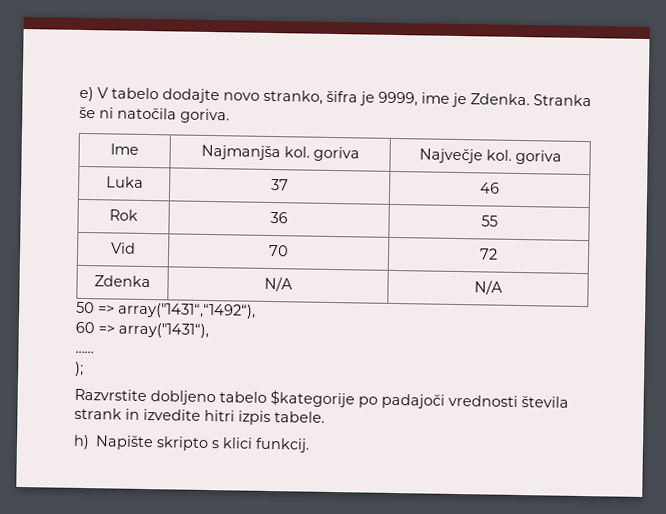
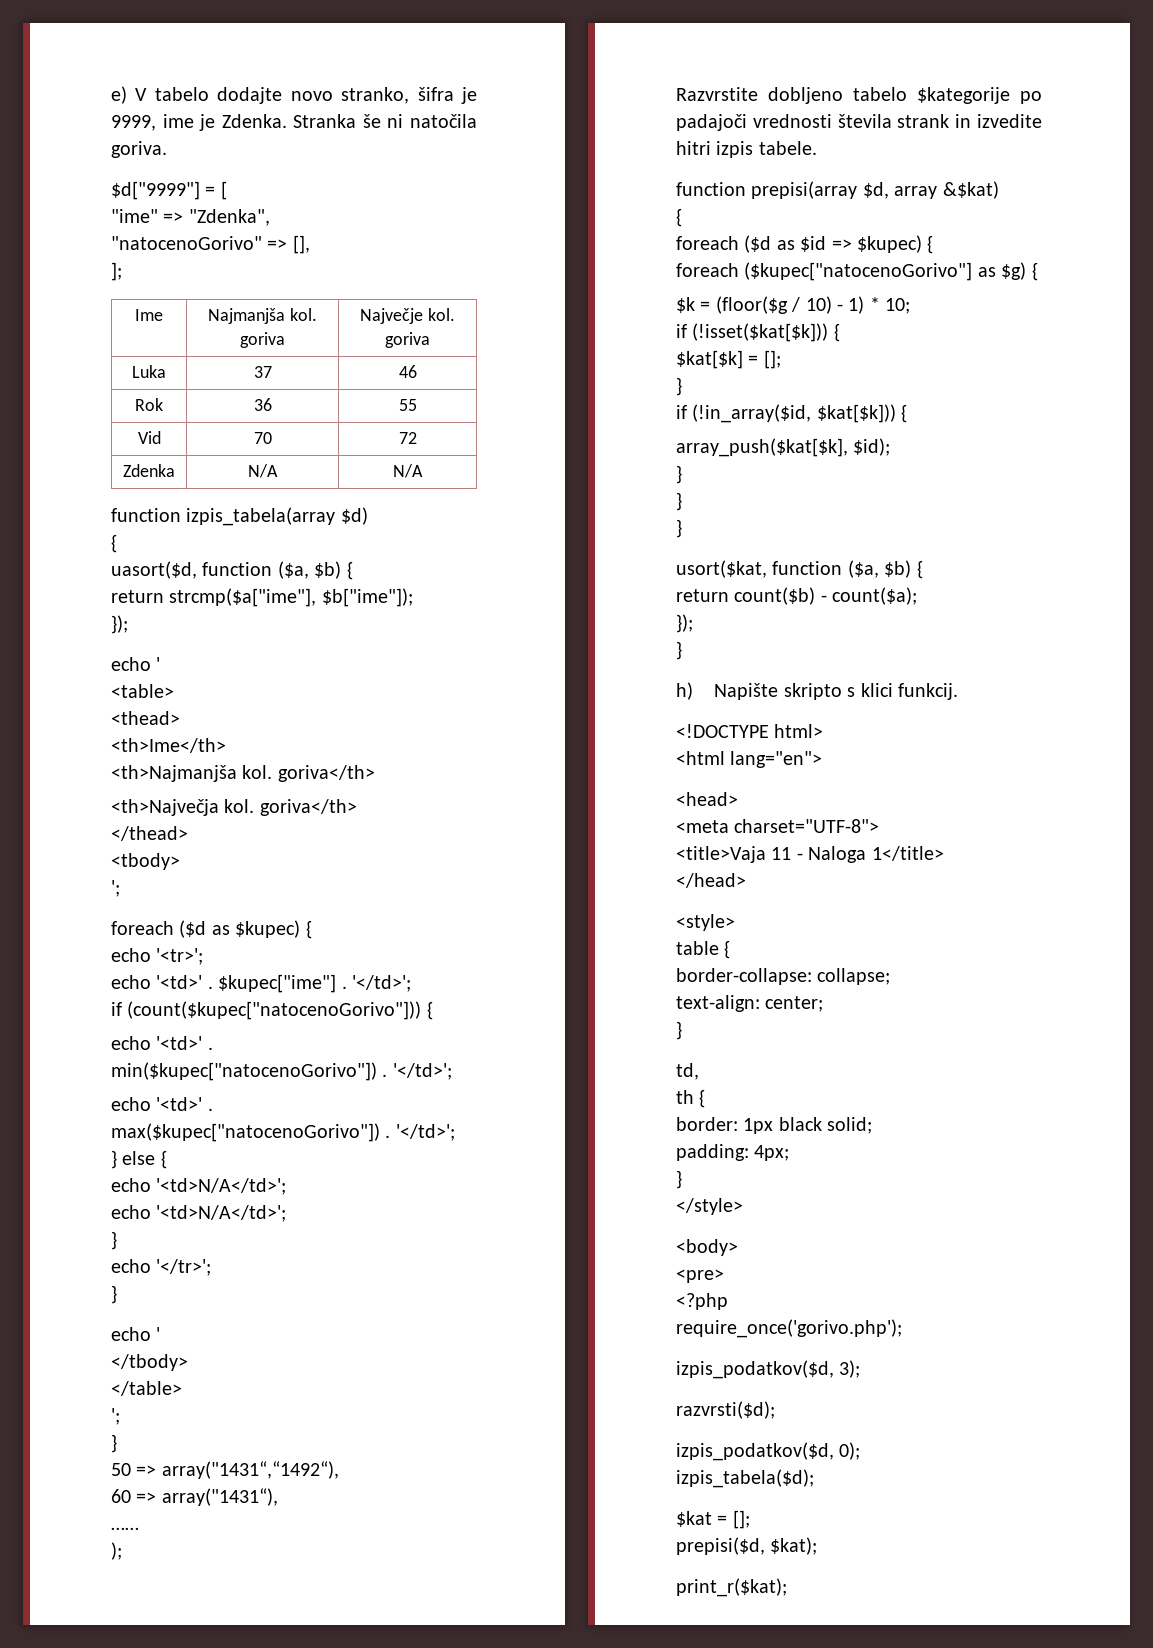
+ $d["9999"] = [
+ "ime" => "Zdenka",
+ "natocenoGorivo" => [],
+ ];
+ function izpis_tabela(array $d)
+ {
+ uasort($d, function ($a, $b) {
+ return strcmp($a["ime"], $b["ime"]);
+ });
+ echo '
+ <table>
+ <thead>
+ <th>Ime</th>
+ <th>Najmanjša kol. goriva</th>
+ <th>Največja kol. goriva</th>
+ </thead>
+ <tbody>
+ ';
+ foreach ($d as $kupec) {
+ echo '<tr>';
+ echo '<td>' . $kupec["ime"] . '</td>';
+ if (count($kupec["natocenoGorivo"])) {
+ echo '<td>' . min($kupec["natocenoGorivo"]) . '</td>';
+ echo '<td>' . max($kupec["natocenoGorivo"]) . '</td>';
+ } else {
+ echo '<td>N/A</td>';
+ echo '<td>N/A</td>';
+ }
+ echo '</tr>';
+ }
+ echo '
+ </tbody>
+ </table>
+ ';
+ }
+ function prepisi(array $d, array &$kat)
+ {
+ foreach ($d as $id => $kupec) {
+ foreach ($kupec["natocenoGorivo"] as $g) {
+ $k = (floor($g / 10) - 1) * 10;
+ if (!isset($kat[$k])) {
+ $kat[$k] = [];
+ }
+ if (!in_array($id, $kat[$k])) {
+ array_push($kat[$k], $id);
+ }
+ }
+ }
+ usort($kat, function ($a, $b) {
+ return count($b) - count($a);
+ });
+ }
+ <!DOCTYPE html>
+ <html lang="en">
+ <head>
+ <meta charset="UTF-8">
+ <title>Vaja 11 - Naloga 1</title>
+ </head>
+ <style>
+ table {
+ border-collapse: collapse;
+ text-align: center;
+ }
+ td,
+ th {
+ border: 1px black solid;
+ padding: 4px;
+ }
+ </style>
+ <body>
+ <pre>
+ <?php
+ require_once('gorivo.php');
+ izpis_podatkov($d, 3);
+ razvrsti($d);
+ izpis_podatkov($d, 0);
+ izpis_tabela($d);
+ $kat = [];
+ prepisi($d, $kat);
+ print_r($kat);

